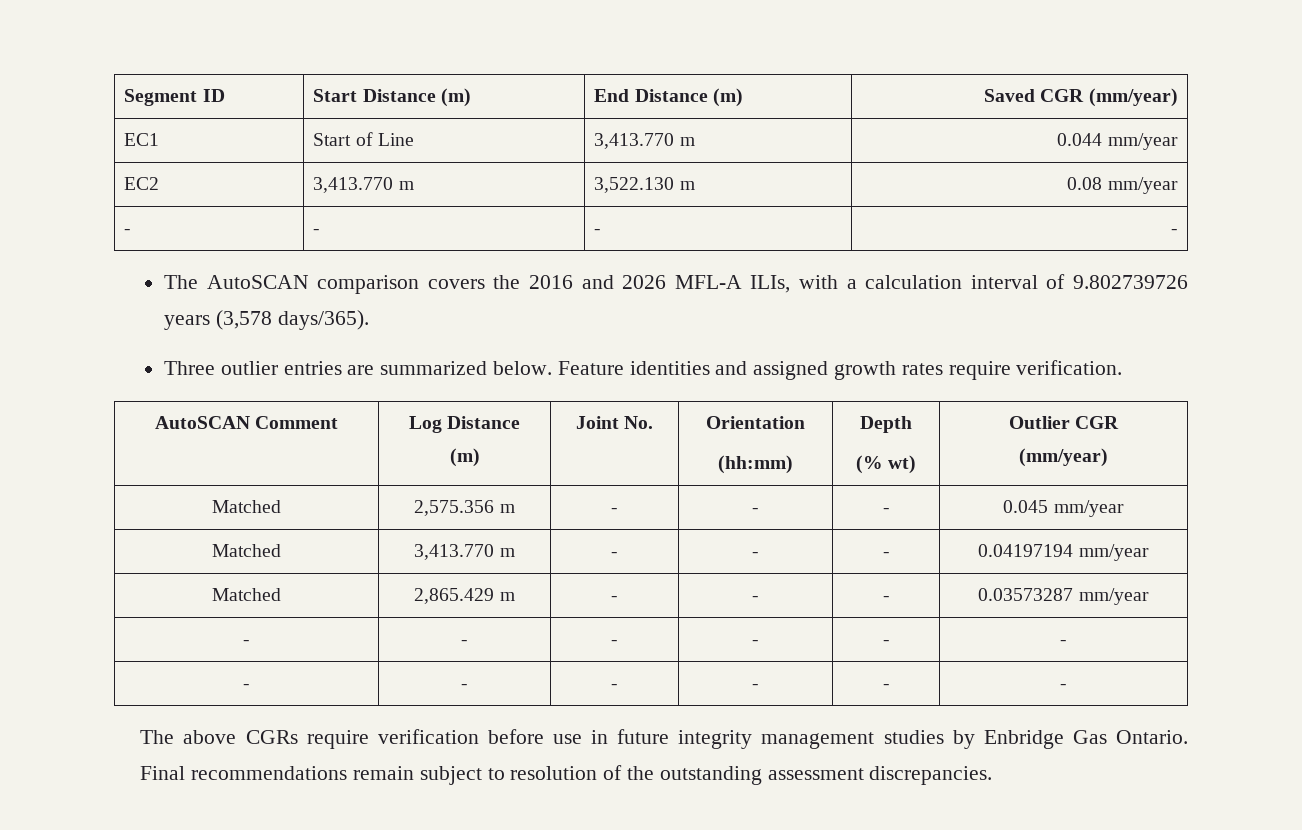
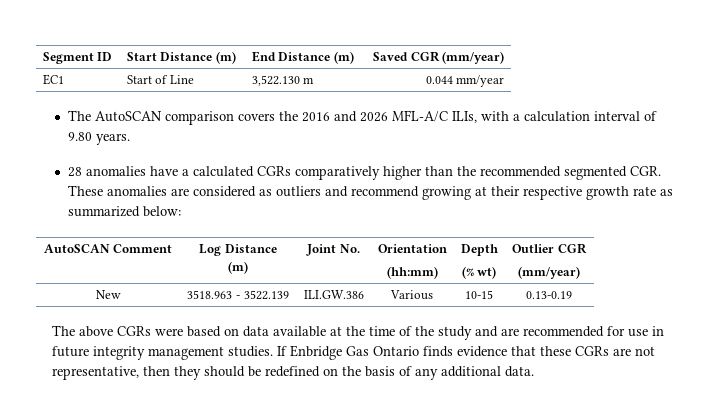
- EC1 | Start of Line | 3,413.770 m | 0.044 mm/year
+ EC1 | Start of Line | 3,522.130 m | 0.044 mm/year
- EC2 | 3,413.770 m | 3,522.130 m | 0.08 mm/year
- - | - | - | -
- The AutoSCAN comparison covers the 2016 and 2026 MFL-A ILIs, with a calculation interval of 9.802739726 years (3,578 days/365).
- Three outlier entries are summarized below. Feature identities and assigned growth rates require verification.
+ The AutoSCAN comparison covers the 2016 and 2026 MFL-A/C ILIs, with a calculation interval of 9.80 years.
+ 28 anomalies have a calculated CGRs comparatively higher than the recommended segmented CGR. These anomalies are considered as outliers and recommend growing at their respective growth rate as summarized below:
- Matched | 2,575.356 m | - | - | - | 0.045 mm/year
- Matched | 3,413.770 m | - | - | - | 0.04197194 mm/year
- Matched | 2,865.429 m | - | - | - | 0.03573287 mm/year
- - | - | - | - | - | -
- - | - | - | - | - | -
- The above CGRs require verification before use in future integrity management studies by Enbridge Gas Ontario. Final recommendations remain subject to resolution of the outstanding assessment discrepancies.
+ New | 3518.963 - 3522.139 | ILI.GW.386 | Various | 10-15 | 0.13-0.19
+ The above CGRs were based on data available at the time of the study and are recommended for use in future integrity management studies. If Enbridge Gas Ontario finds evidence that these CGRs are not representative, then they should be redefined on the basis of any additional data.

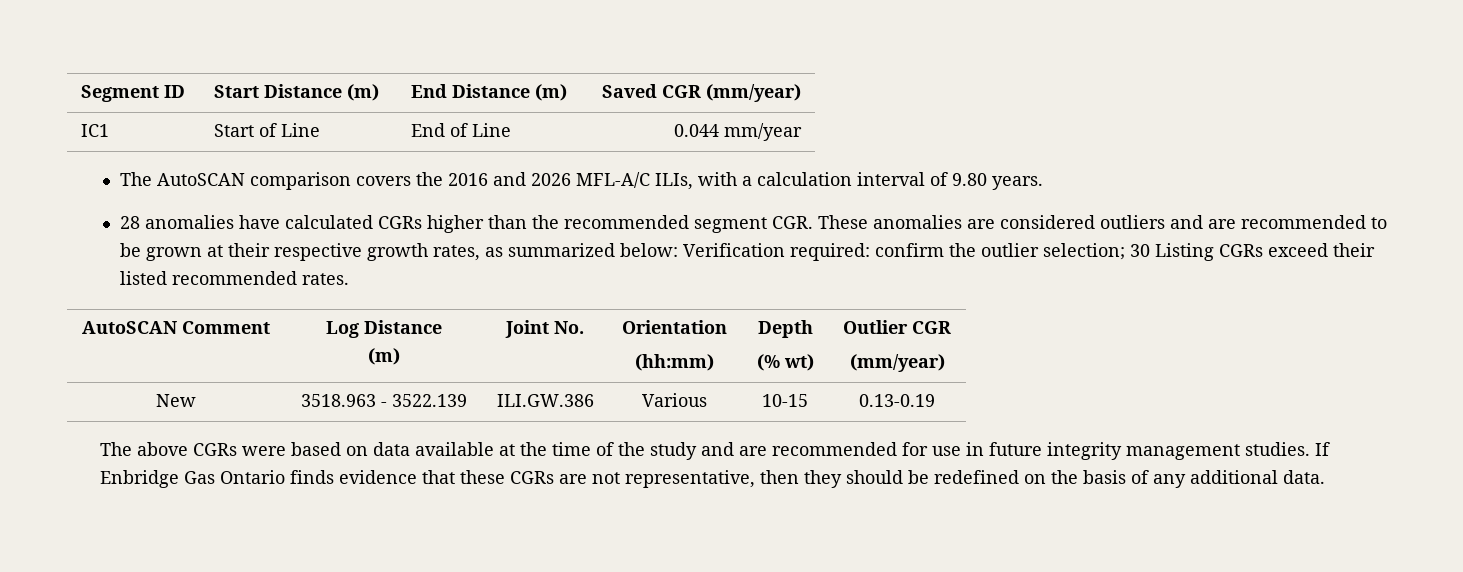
- EC1 | Start of Line | 3,522.130 m | 0.044 mm/year
+ IC1 | Start of Line | End of Line | 0.044 mm/year
- 28 anomalies have a calculated CGRs comparatively higher than the recommended segmented CGR. These anomalies are considered as outliers and recommend growing at their respective growth rate as summarized below:
+ 28 anomalies have calculated CGRs higher than the recommended segment CGR. These anomalies are considered outliers and are recommended to be grown at their respective growth rates, as summarized below: Verification required: confirm the outlier selection; 30 Listing CGRs exceed their listed recommended rates.

